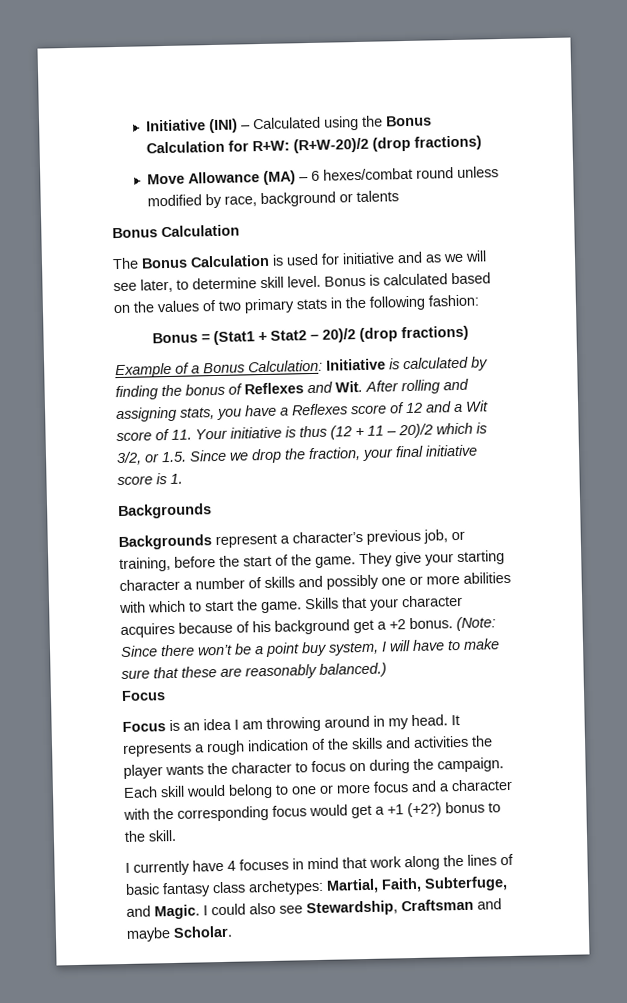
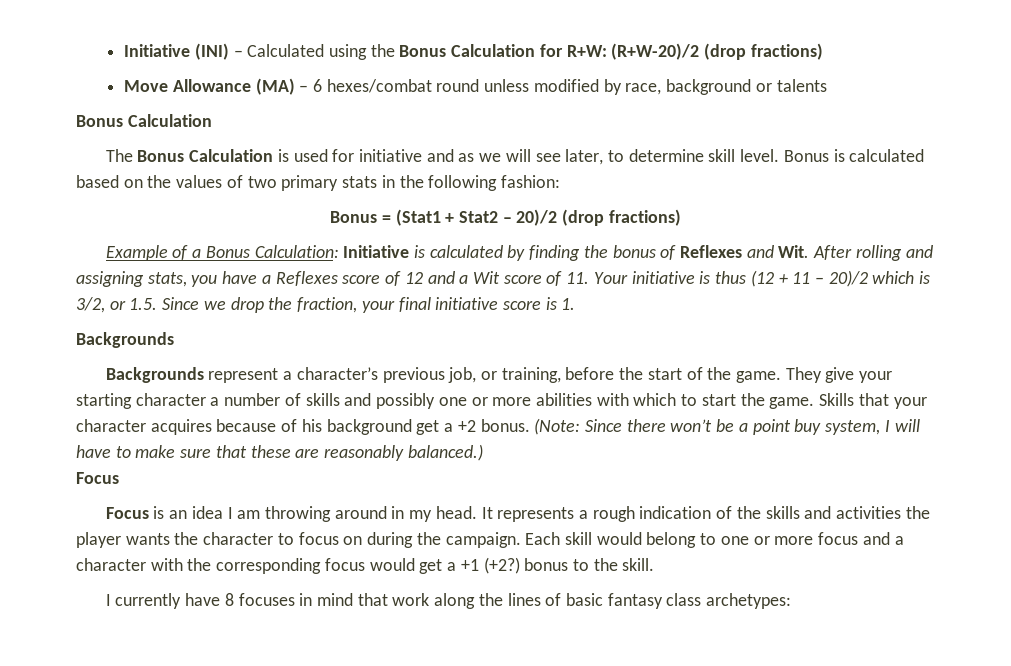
- I currently have 4 focuses in mind that work along the lines of basic fantasy class archetypes: Martial, Faith, Subterfuge, and Magic. I could also see Stewardship, Craftsman and maybe Scholar.
+ I currently have 8 focuses in mind that work along the lines of basic fantasy class archetypes:

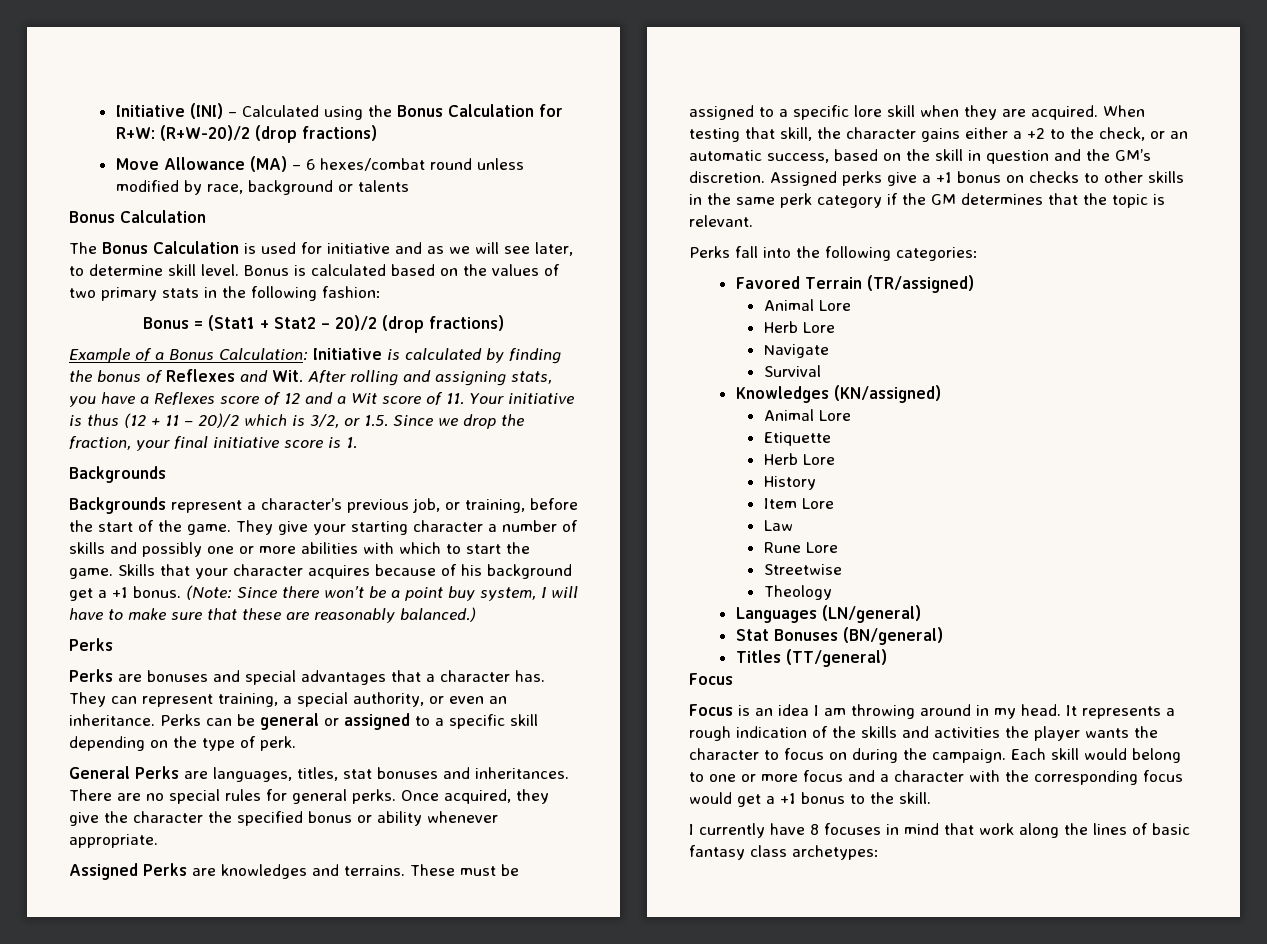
- Skills that your character acquires because of his background get a +2 bonus.
+ Skills that your character acquires because of his background get a +1 bonus.
  (Note: Since there won’t be a point buy system, I will have to make sure that these are reasonably balanced.)
+ Perks
+ Perks are bonuses and special advantages that a character has. They can represent training, a special authority, or even an inheritance. Perks can be general or assigned to a specific skill depending on the type of perk.
+ General Perks are languages, titles, stat bonuses and inheritances. There are no special rules for general perks. Once acquired, they give the character the specified bonus or ability whenever appropriate.
+ Assigned Perks are knowledges and terrains. These must be assigned to a specific lore skill when they are acquired. When testing that skill, the character gains either a +2 to the check, or an automatic success, based on the skill in question and the GM’s discretion. Assigned perks give a +1 bonus on checks to other skills in the same perk category if the GM determines that the topic is relevant.
+ Perks fall into the following categories:
+ Favored Terrain (TR/assigned)
+ Animal Lore
+ Herb Lore
+ Navigate
+ Survival
+ Knowledges (KN/assigned)
+ Animal Lore
+ Etiquette
+ Herb Lore
+ History
+ Item Lore
+ Law
+ Rune Lore
+ Streetwise
+ Theology
+ Languages (LN/general)
+ Stat Bonuses (BN/general)
+ Titles (TT/general)
- Each skill would belong to one or more focus and a character with the corresponding focus would get a +1 (+2?) bonus to the skill.
+ Each skill would belong to one or more focus and a character with the corresponding focus would get a +1 bonus to the skill.

